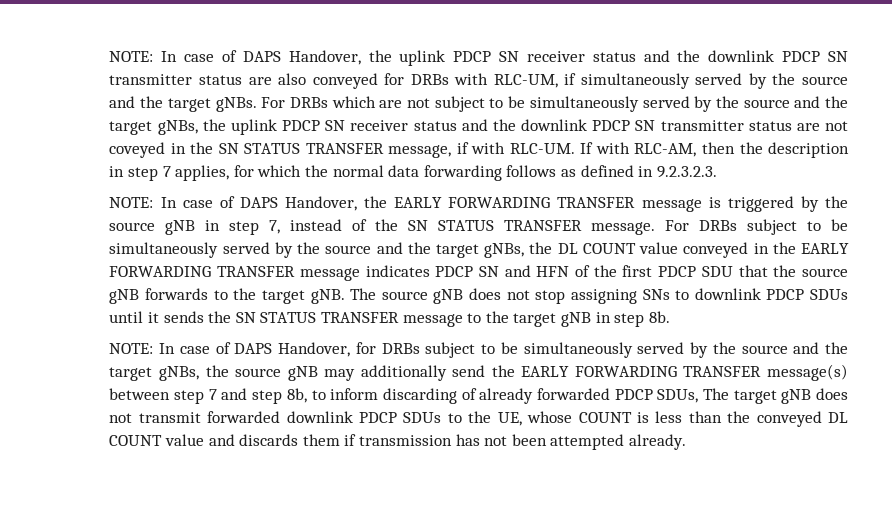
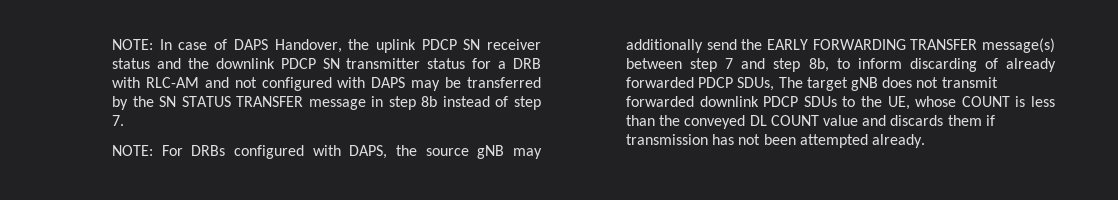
- In case of DAPS Handover, the uplink PDCP SN receiver status and the downlink PDCP SN transmitter status are also conveyed for DRBs with RLC-UM, if simultaneously served by the source and the target gNBs. For DRBs which are not subject to be simultaneously served by the source and the target gNBs, the uplink PDCP SN receiver status and the downlink PDCP SN transmitter status are not coveyed in the SN STATUS TRANSFER message, if with RLC-UM. If with RLC-AM, then the description in step 7 applies, for which the normal data forwarding follows as defined in 9.2.3.2.3.
- NOTE: In case of DAPS Handover, the EARLY FORWARDING TRANSFER message is triggered by the source gNB in step 7, instead of the SN STATUS TRANSFER message. For DRBs subject to be simultaneously served by the source and the target gNBs, the DL COUNT value conveyed in the EARLY FORWARDING TRANSFER message indicates PDCP SN and HFN of the first PDCP SDU that the source gNB forwards to the target gNB. The source gNB does not stop assigning SNs to downlink PDCP SDUs until it sends the SN STATUS TRANSFER message to the target gNB in step 8b.
- NOTE: In case of DAPS Handover, for DRBs subject to be simultaneously served by the source and the target gNBs, the source gNB may additionally send the EARLY FORWARDING TRANSFER message(s) between step 7 and step 8b, to inform discarding of already forwarded PDCP SDUs, The target gNB does not transmit forwarded downlink PDCP SDUs to the UE, whose COUNT is less than the conveyed DL COUNT value and discards them if transmission has not been attempted already.
+ In case of DAPS Handover, the uplink PDCP SN receiver status and the downlink PDCP SN transmitter status for a DRB with RLC-AM and not configured with DAPS may be transferred by the SN STATUS TRANSFER message in step 8b instead of step 7.
+ NOTE: For DRBs configured with DAPS, the source gNB may additionally send the EARLY FORWARDING TRANSFER message(s) between step 7 and step 8b, to inform discarding of already forwarded PDCP SDUs, The target gNB does not transmit forwarded downlink PDCP SDUs to the UE, whose COUNT is less than the conveyed DL COUNT value and discards them if transmission has not been attempted already.

